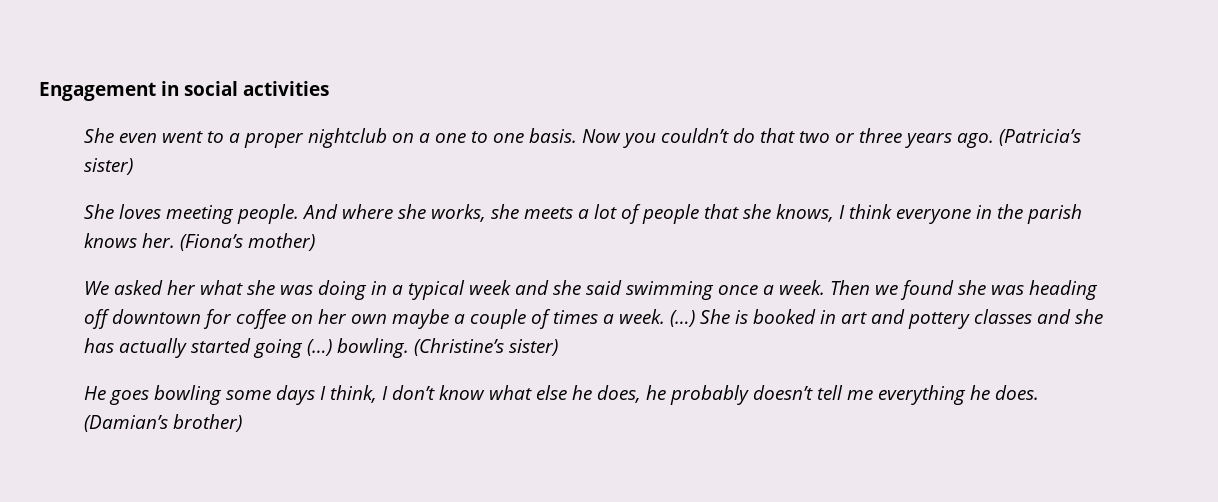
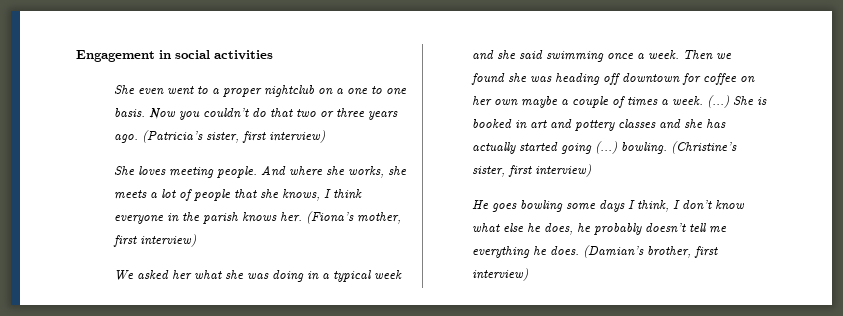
- (Patricia’s sister)
+ (Patricia’s sister, first interview)
- (Fiona’s mother)
+ (Fiona’s mother, first interview)
- (Christine’s sister)
+ (Christine’s sister, first interview)
- (Damian’s brother)
+ (Damian’s brother, first interview)

